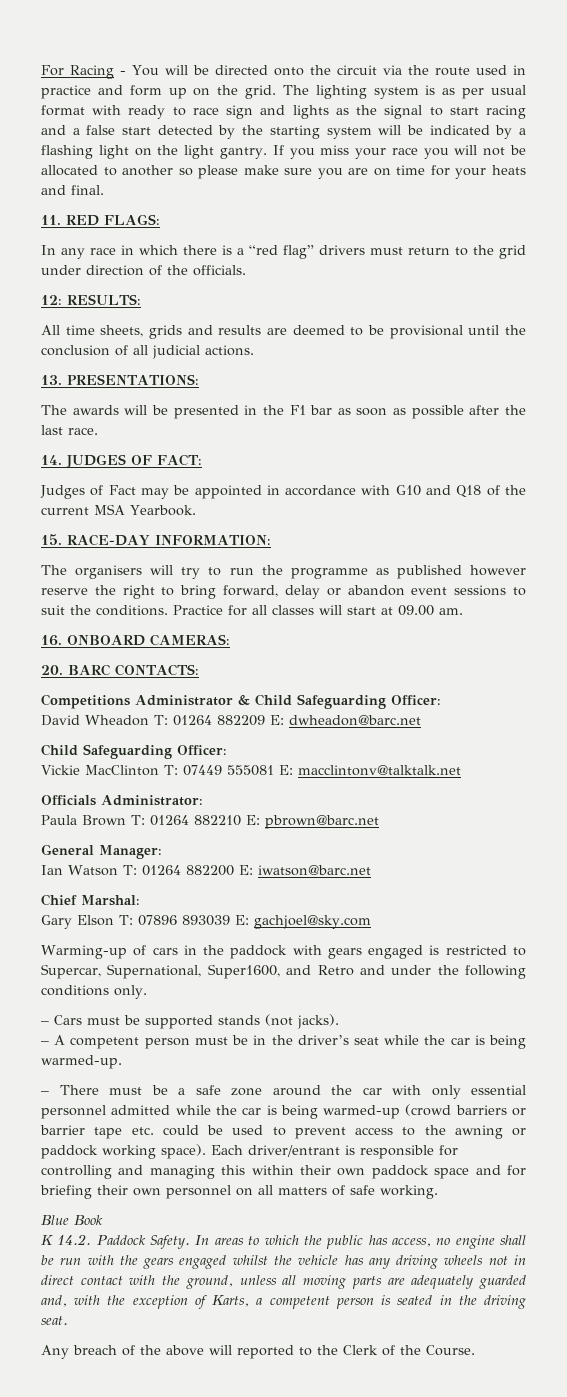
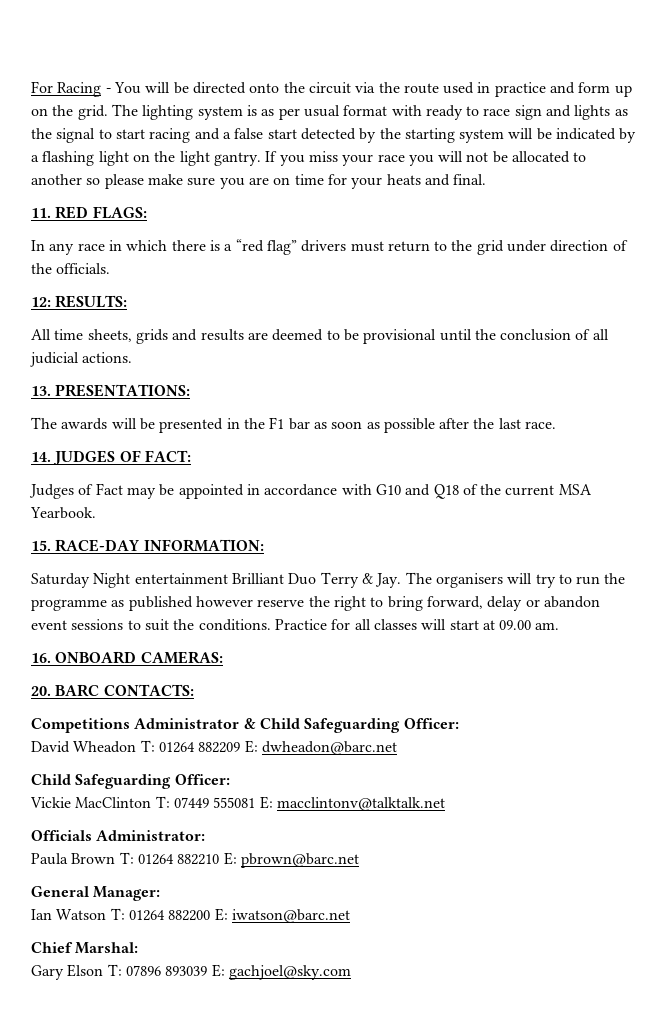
- The organisers will try to run the programme as published however reserve the right to bring forward, delay or abandon event sessions to suit the conditions.
+ Saturday Night entertainment Brilliant Duo Terry & Jay. The organisers will try to run the programme as published however reserve the right to bring forward, delay or abandon event sessions to suit the conditions.
- Warming-up of cars in the paddock with gears engaged is restricted to Supercar, Supernational, Super1600, and Retro and under the following conditions only.
- – Cars must be supported stands (not jacks).
- – A competent person must be in the driver’s seat while the car is being warmed-up.
- – There must be a safe zone around the car with only essential personnel admitted while the car is being warmed-up (crowd barriers or barrier tape etc. could be used to prevent access to the awning or paddock working space). Each driver/entrant is responsible for controlling and managing this within their own paddock space and for briefing their own personnel on all matters of safe working.
- Blue Book
- K 14.2. Paddock Safety. In areas to which the public has access, no engine shall be run with the gears engaged whilst the vehicle has any driving wheels not in direct contact with the ground, unless all moving parts are adequately guarded and, with the exception of Karts, a competent person is seated in the driving seat.
- Any breach of the above will reported to the Clerk of the Course.

